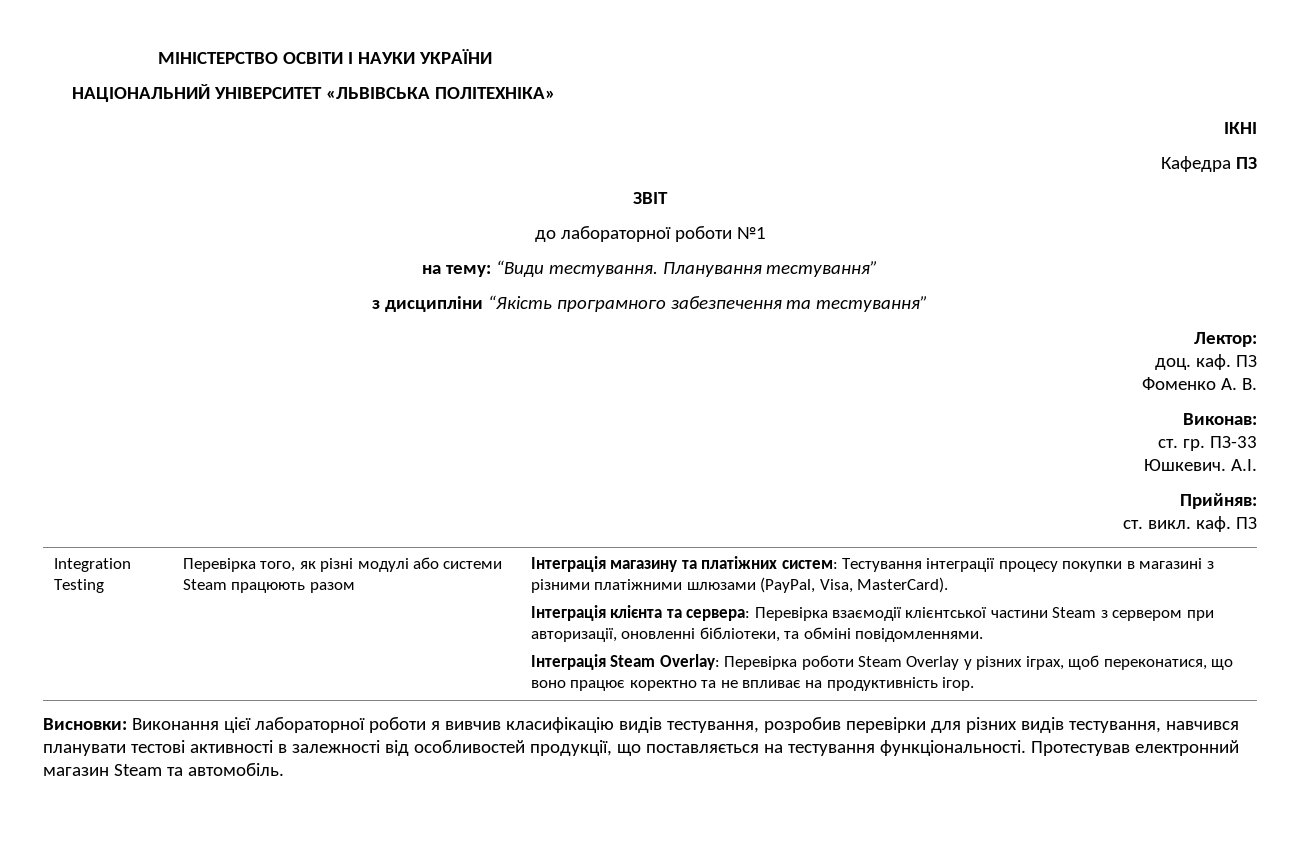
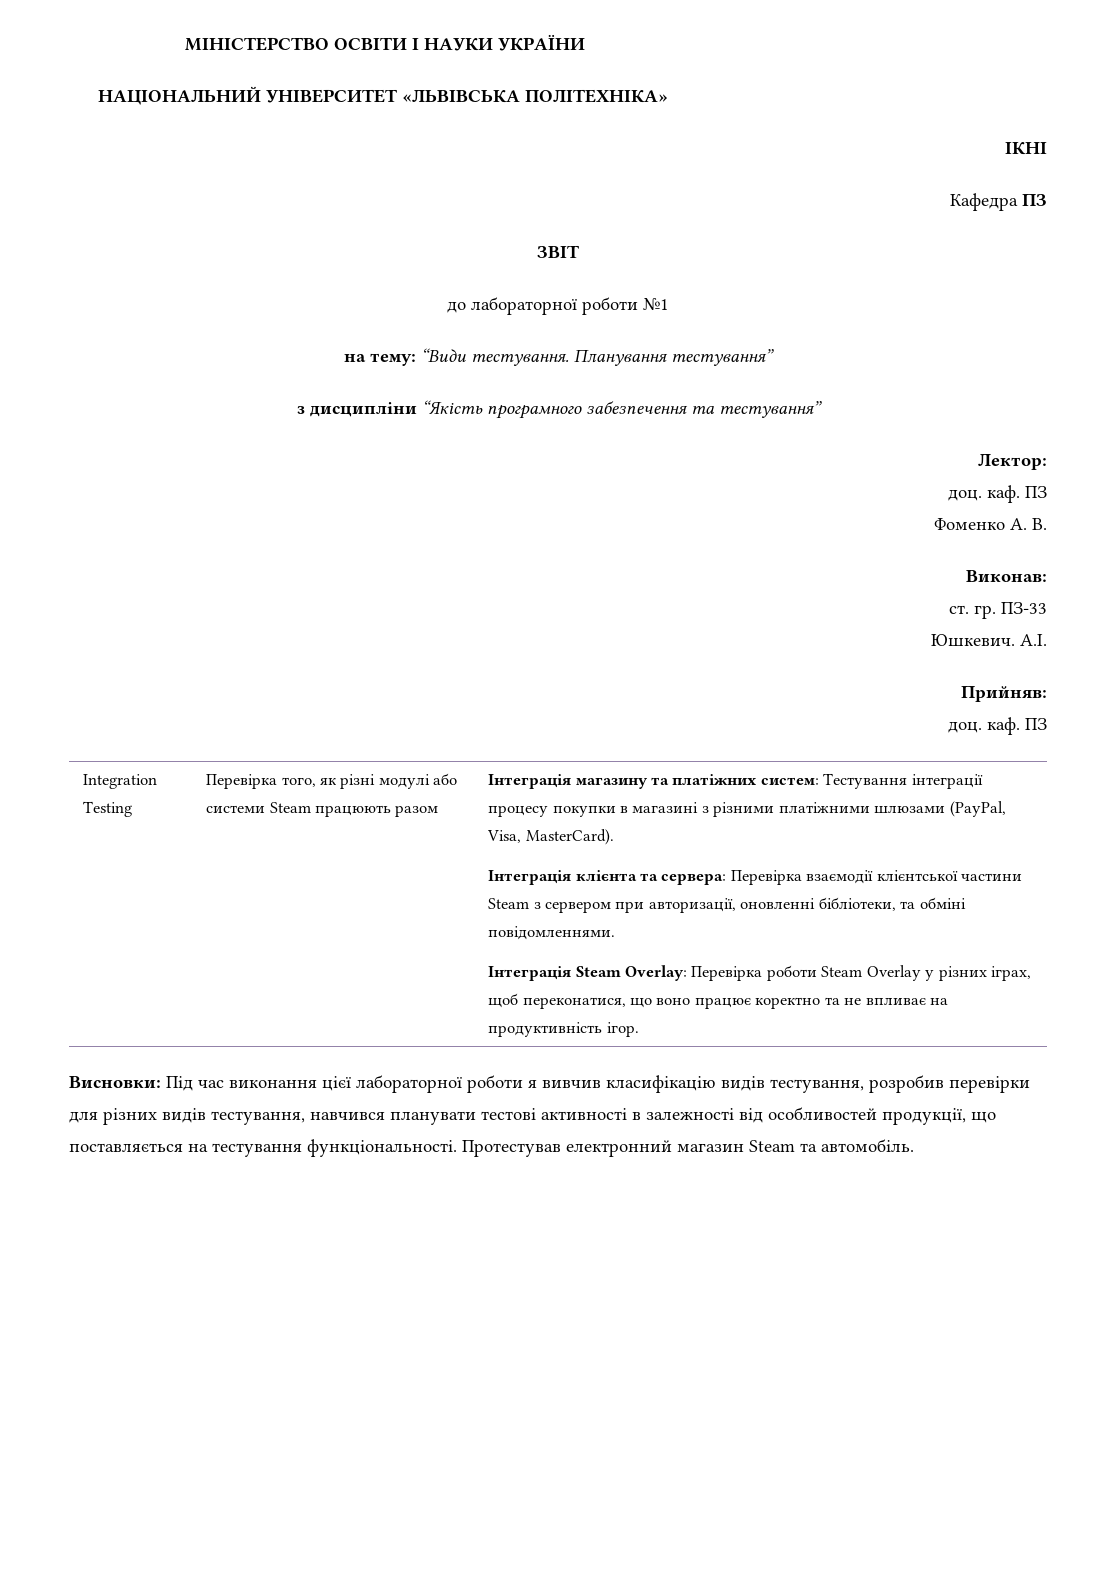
  Прийняв:
- ст. викл. каф.
+ доц. каф.
- Висновки: Виконання цієї лабораторної роботи я вивчив класифікацію видів тестування, розробив перевірки для різних видів тестування, навчився планувати тестові активності в залежності від особливостей продукції, що поставляється на тестування функціональності.
+ Висновки: Під час виконання цієї лабораторної роботи я вивчив класифікацію видів тестування, розробив перевірки для різних видів тестування, навчився планувати тестові активності в залежності від особливостей продукції, що поставляється на тестування функціональності.

